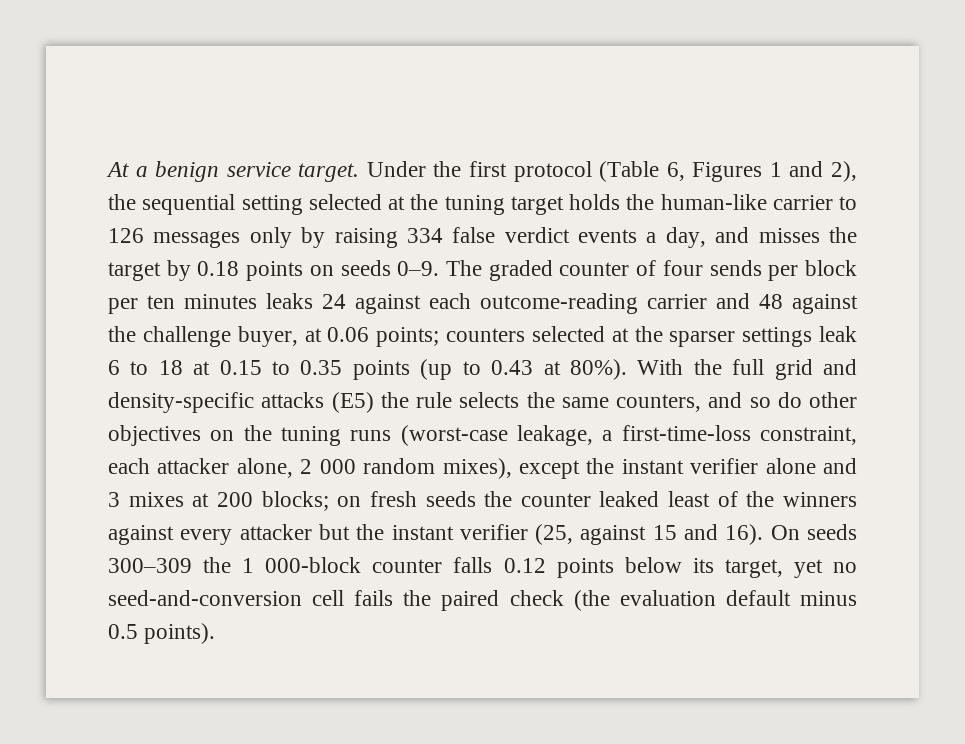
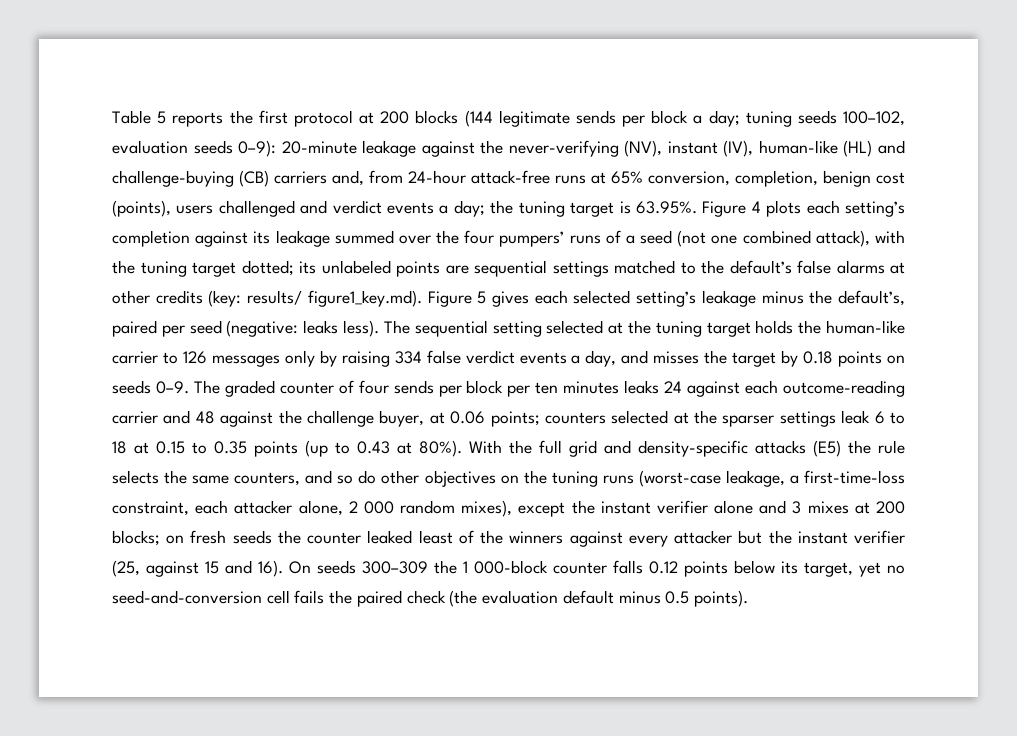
- At a benign service target. Under the first protocol (Table 6, Figures 1 and 2), the sequential setting selected at the tuning target holds the human-like carrier to 126 messages only by raising 334 false verdict events a day, and misses the target by 0.18 points on seeds 0–9.
+ Table 5 reports the first protocol at 200 blocks (144 legitimate sends per block a day; tuning seeds 100–102, evaluation seeds 0–9): 20-minute leakage against the never-verifying (NV), instant (IV), human-like (HL) and challenge-buying (CB) carriers and, from 24-hour attack-free runs at 65% conversion, completion, benign cost (points), users challenged and verdict events a day; the tuning target is 63.95%. Figure 4 plots each setting’s completion against its leakage summed over the four pumpers’ runs of a seed (not one combined attack), with the tuning target dotted; its unlabeled points are sequential settings matched to the default’s false alarms at other credits (key: results/ figure1_key.md). Figure 5 gives each selected setting’s leakage minus the default’s, paired per seed (negative: leaks less). The sequential setting selected at the tuning target holds the human-like carrier to 126 messages only by raising 334 false verdict events a day, and misses the target by 0.18 points on seeds 0–9.

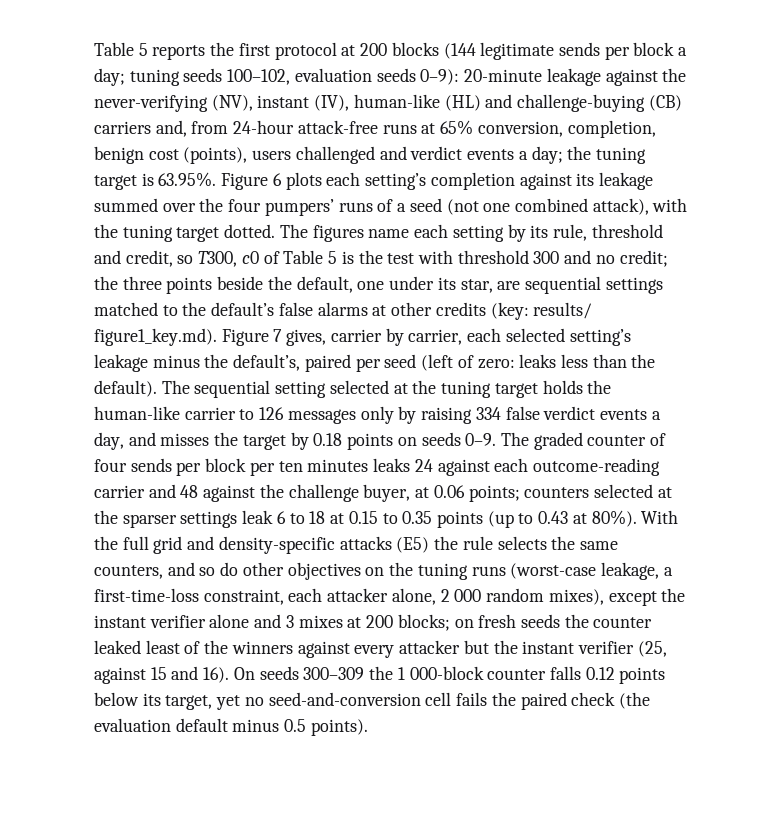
- the tuning target is 63.95%. Figure 4 plots each setting’s completion against its leakage summed over the four pumpers’ runs of a seed (not one combined attack), with the tuning target dotted; its unlabeled points are sequential settings matched to the default’s false alarms at other credits (key:
+ the tuning target is 63.95%. Figure 6 plots each setting’s completion against its leakage summed over the four pumpers’ runs of a seed (not one combined attack), with the tuning target dotted. The figures name each setting by its rule, threshold and credit, so T300, c0 of Table 5 is the test with threshold 300 and no credit; the three points beside the default, one under its star, are sequential settings matched to the default’s false alarms at other credits (key:
- results/ figure1_key.md). Figure 5 gives each selected setting’s leakage minus the default’s, paired per seed (negative: leaks less).
+ results/ figure1_key.md). Figure 7 gives, carrier by carrier, each selected setting’s leakage minus the default’s, paired per seed (left of zero: leaks less than the default).

